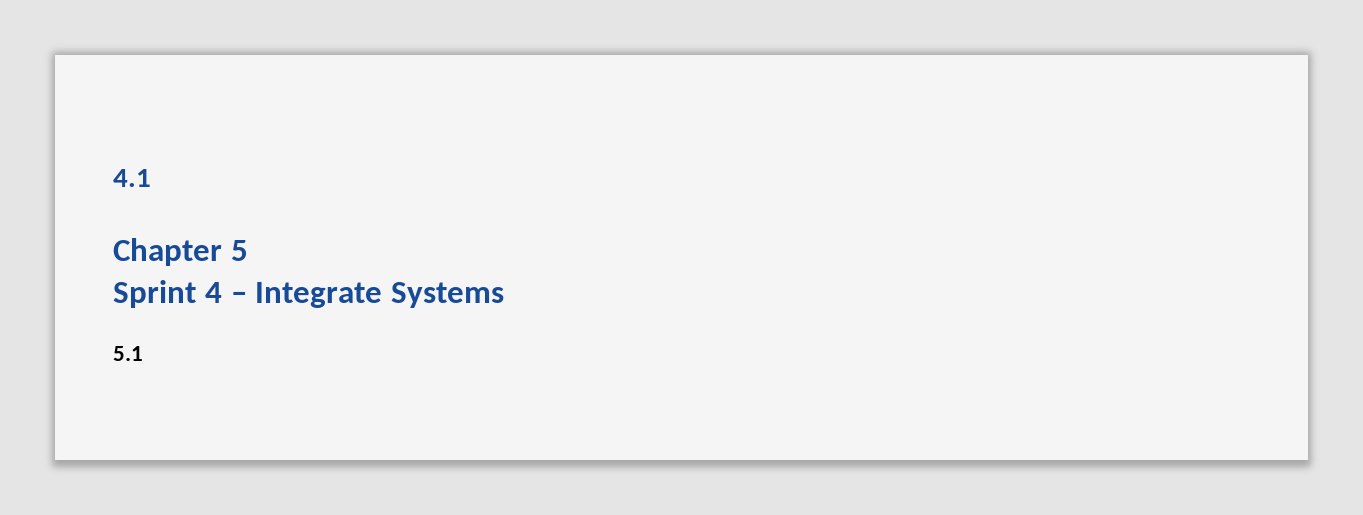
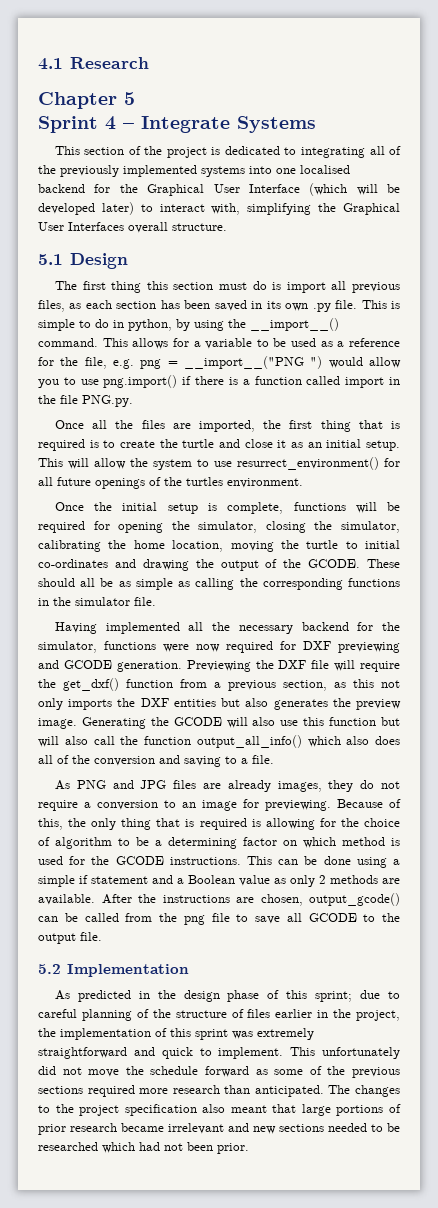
- 4.1
+ 4.1 Research
- 5.1
+ This section of the project is dedicated to integrating all of the previously implemented systems into one localised backend for the Graphical User Interface (which will be developed later) to interact with, simplifying the Graphical User Interfaces overall structure.
+ 5.1 Design
+ The first thing this section must do is import all previous files, as each section has been saved in its own .py file. This is simple to do in python, by using the __import__() command. This allows for a variable to be used as a reference for the file, e.g. png = __import__("PNG ") would allow you to use png.import() if there is a function called import in the file PNG.py.
+ Once all the files are imported, the first thing that is required is to create the turtle and close it as an initial setup. This will allow the system to use resurrect_environment() for all future openings of the turtles environment.
+ Once the initial setup is complete, functions will be required for opening the simulator, closing the simulator, calibrating the home location, moving the turtle to initial co-ordinates and drawing the output of the GCODE. These should all be as simple as calling the corresponding functions in the simulator file.
+ Having implemented all the necessary backend for the simulator, functions were now required for DXF previewing and GCODE generation. Previewing the DXF file will require the get_dxf() function from a previous section, as this not only imports the DXF entities but also generates the preview image. Generating the GCODE will also use this function but will also call the function output_all_info() which also does all of the conversion and saving to a file.
+ As PNG and JPG files are already images, they do not require a conversion to an image for previewing. Because of this, the only thing that is required is allowing for the choice of algorithm to be a determining factor on which method is used for the GCODE instructions. This can be done using a simple if statement and a Boolean value as only 2 methods are available. After the instructions are chosen, output_gcode() can be called from the png file to save all GCODE to the output file.
+ 5.2 Implementation
+ As predicted in the design phase of this sprint; due to careful planning of the structure of files earlier in the project, the implementation of this sprint was extremely straightforward and quick to implement. This unfortunately did not move the schedule forward as some of the previous sections required more research than anticipated. The changes to the project specification also meant that large portions of prior research became irrelevant and new sections needed to be researched which had not been prior.

